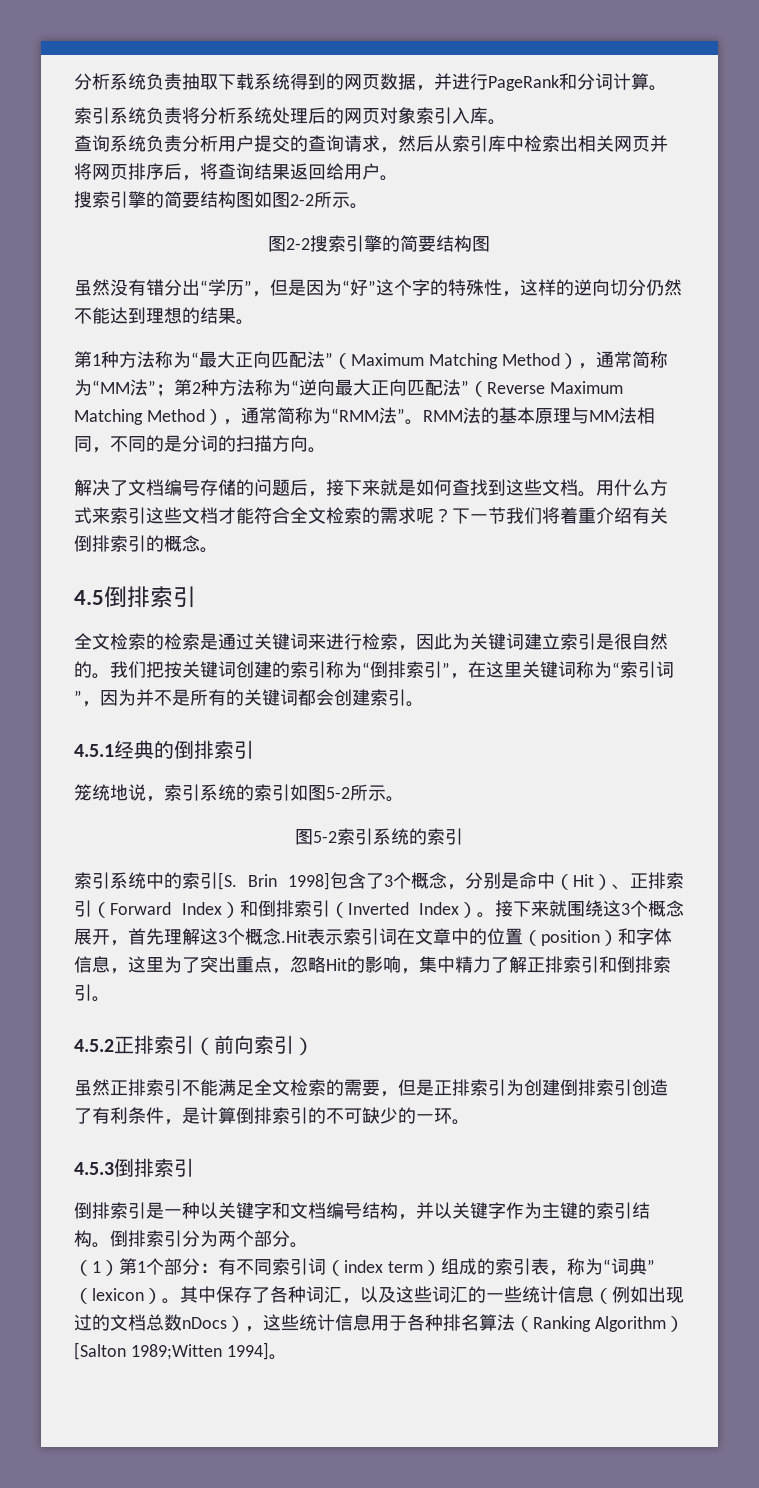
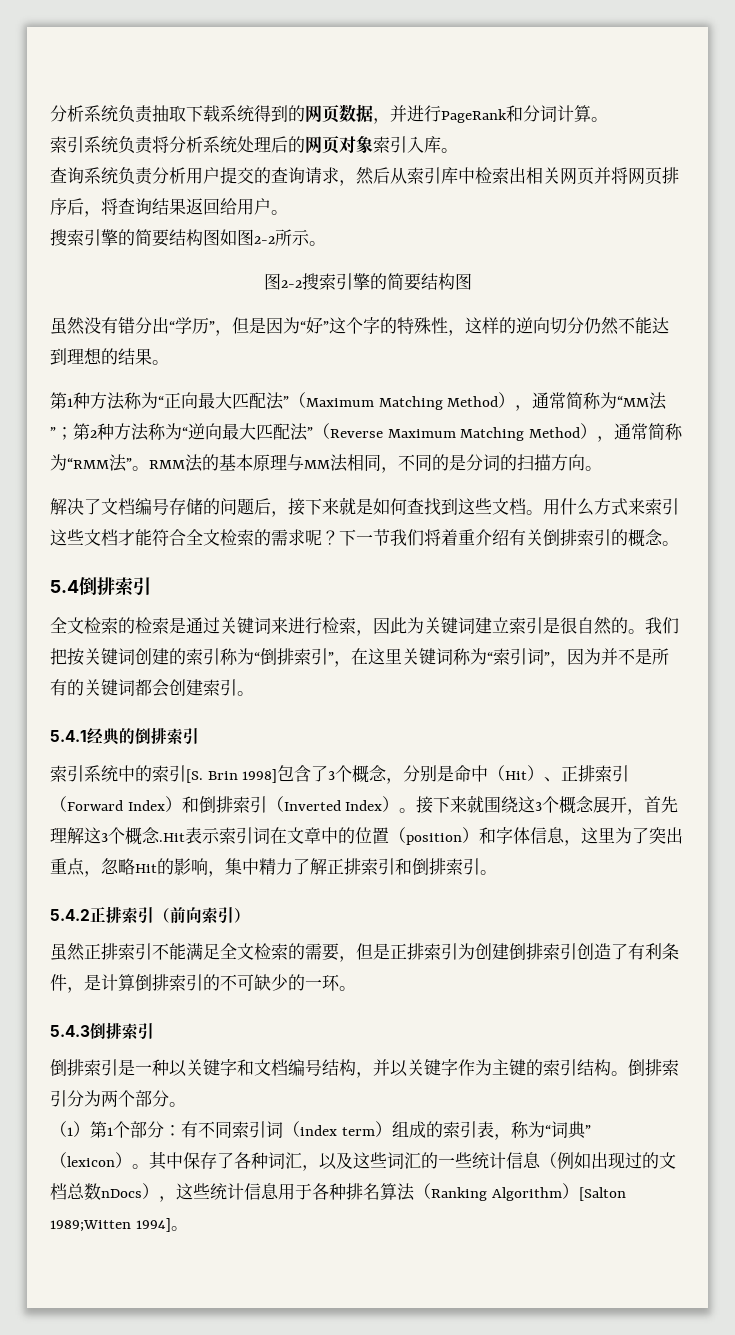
- 第1种方法称为“最大正向匹配法”（Maximum Matching Method），通常简称为“MM法”；第2种方法称为“逆向最大正向匹配法”（Reverse Maximum Matching Method），通常简称为“RMM法”。
+ 第1种方法称为“正向最大匹配法”（Maximum Matching Method），通常简称为“MM法”；第2种方法称为“逆向最大匹配法”（Reverse Maximum Matching Method），通常简称为“RMM法”。
- 4.5倒排索引
+ 5.4倒排索引
- 4.5.1经典的倒排索引
+ 5.4.1经典的倒排索引
- 笼统地说，索引系统的索引如图5-2所示。
- 图5-2索引系统的索引
- 4.5.2正排索引（前向索引）
+ 5.4.2正排索引（前向索引）
- 4.5.3倒排索引
+ 5.4.3倒排索引

